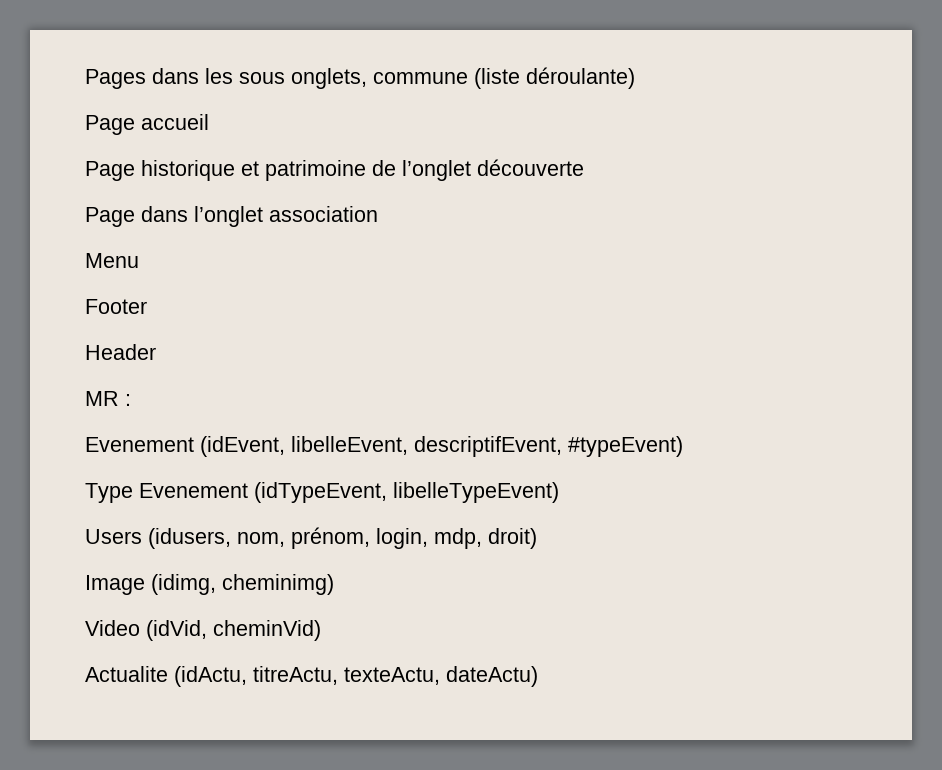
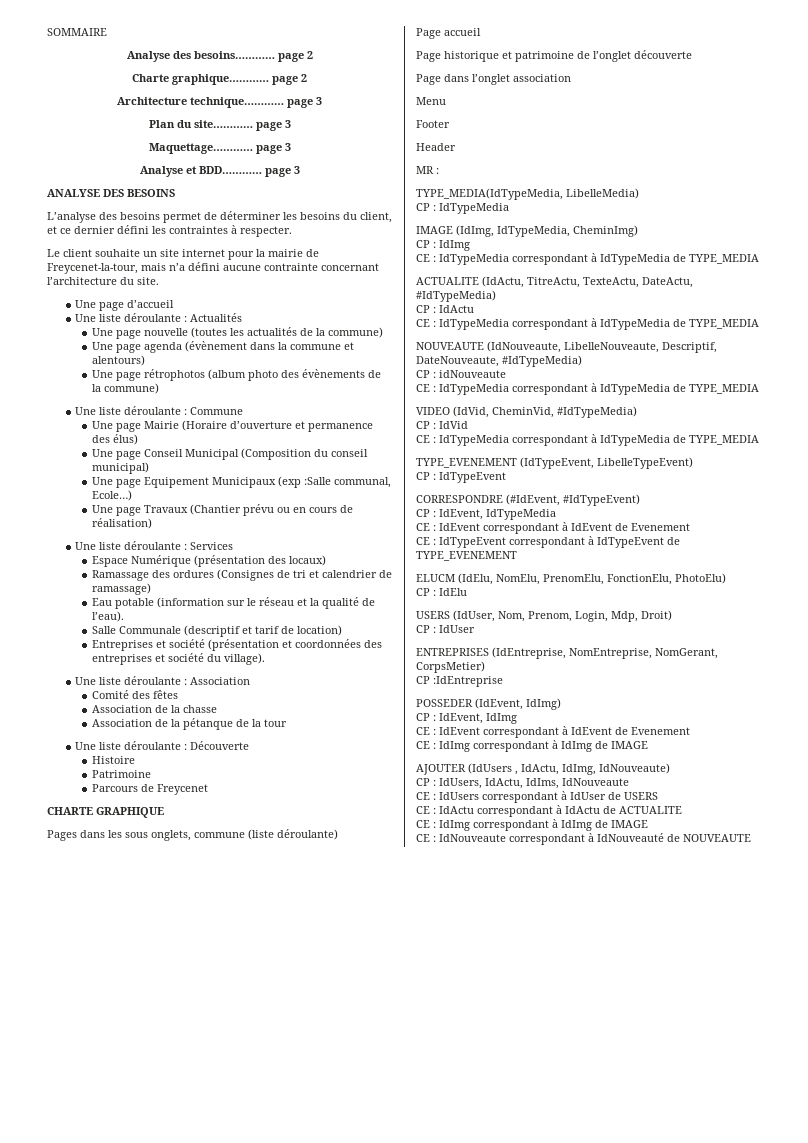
+ SOMMAIRE
+ Analyse des besoins………… page 2
+ Charte graphique………… page 2
+ Architecture technique………… page 3
+ Plan du site………… page 3
+ Maquettage………… page 3
+ Analyse et BDD………… page 3
+ ANALYSE DES BESOINS
+ L’analyse des besoins permet de déterminer les besoins du client, et ce dernier défini les contraintes à respecter.
+ Le client souhaite un site internet pour la mairie de Freycenet-la-tour, mais n’a défini aucune contrainte concernant l’architecture du site.
+ Une page d’accueil
+ Une liste déroulante : Actualités
+ Une page nouvelle (toutes les actualités de la commune)
+ Une page agenda (évènement dans la commune et alentours)
+ Une page rétrophotos (album photo des évènements de la commune)
+ Une liste déroulante : Commune
+ Une page Mairie (Horaire d’ouverture et permanence des élus)
+ Une page Conseil Municipal (Composition du conseil municipal)
+ Une page Equipement Municipaux (exp :Salle communal, Ecole…)
+ Une page Travaux (Chantier prévu ou en cours de réalisation)
+ Une liste déroulante : Services
+ Espace Numérique (présentation des locaux)
+ Ramassage des ordures (Consignes de tri et calendrier de ramassage)
+ Eau potable (information sur le réseau et la qualité de l’eau).
+ Salle Communale (descriptif et tarif de location)
+ Entreprises et société (présentation et coordonnées des entreprises et société du village).
+ Une liste déroulante : Association
+ Comité des fêtes
+ Association de la chasse
+ Association de la pétanque de la tour
+ Une liste déroulante : Découverte
+ Histoire
+ Patrimoine
+ Parcours de Freycenet
+ CHARTE GRAPHIQUE
- Evenement (idEvent, libelleEvent, descriptifEvent, #typeEvent)
- Type Evenement (idTypeEvent, libelleTypeEvent)
- Users (idusers, nom, prénom, login, mdp, droit)
- Image (idimg, cheminimg)
- Video (idVid, cheminVid)
- Actualite (idActu, titreActu, texteActu, dateActu)
+ TYPE_MEDIA(IdTypeMedia, LibelleMedia)
+ CP : IdTypeMedia
+ IMAGE (IdImg, IdTypeMedia, CheminImg)
+ CP : IdImg
+ CE : IdTypeMedia correspondant à IdTypeMedia de TYPE_MEDIA
+ ACTUALITE (IdActu, TitreActu, TexteActu, DateActu, #IdTypeMedia)
+ CP : IdActu
+ CE : IdTypeMedia correspondant à IdTypeMedia de TYPE_MEDIA
+ NOUVEAUTE (IdNouveaute, LibelleNouveaute, Descriptif, DateNouveaute, #IdTypeMedia)
+ CP : idNouveaute
+ CE : IdTypeMedia correspondant à IdTypeMedia de TYPE_MEDIA
+ VIDEO (IdVid, CheminVid, #IdTypeMedia)
+ CP : IdVid
+ CE : IdTypeMedia correspondant à IdTypeMedia de TYPE_MEDIA
+ TYPE_EVENEMENT (IdTypeEvent, LibelleTypeEvent)
+ CP : IdTypeEvent
+ CORRESPONDRE (#IdEvent, #IdTypeEvent)
+ CP : IdEvent, IdTypeMedia
+ CE : IdEvent correspondant à IdEvent de Evenement
+ CE : IdTypeEvent correspondant à IdTypeEvent de TYPE_EVENEMENT
+ ELUCM (IdElu, NomElu, PrenomElu, FonctionElu, PhotoElu)
+ CP : IdElu
+ USERS (IdUser, Nom, Prenom, Login, Mdp, Droit)
+ CP : IdUser
+ ENTREPRISES (IdEntreprise, NomEntreprise, NomGerant, CorpsMetier)
+ CP :IdEntreprise
+ POSSEDER (IdEvent, IdImg)
+ CP : IdEvent, IdImg
+ CE : IdEvent correspondant à IdEvent de Evenement
+ CE : IdImg correspondant à IdImg de IMAGE
+ AJOUTER (IdUsers , IdActu, IdImg, IdNouveaute)
+ CP : IdUsers, IdActu, IdIms, IdNouveaute
+ CE : IdUsers correspondant à IdUser de USERS
+ CE : IdActu correspondant à IdActu de ACTUALITE
+ CE : IdImg correspondant à IdImg de IMAGE
+ CE : IdNouveaute correspondant à IdNouveauté de NOUVEAUTE

